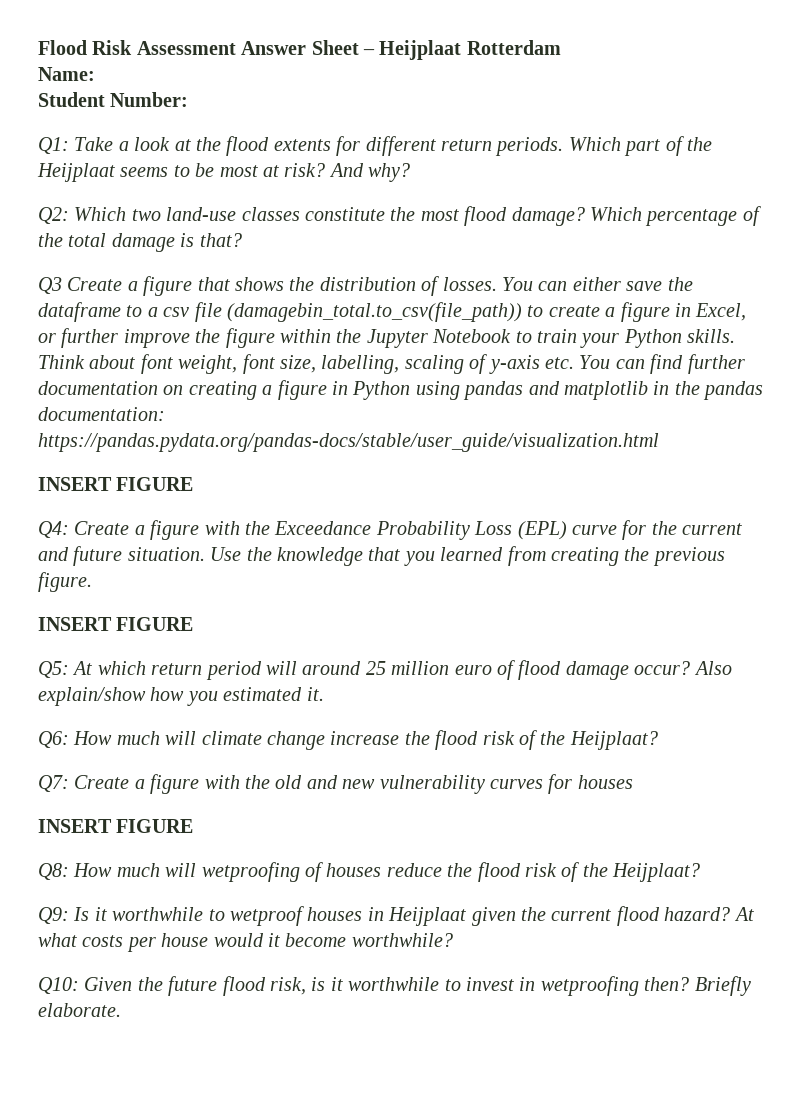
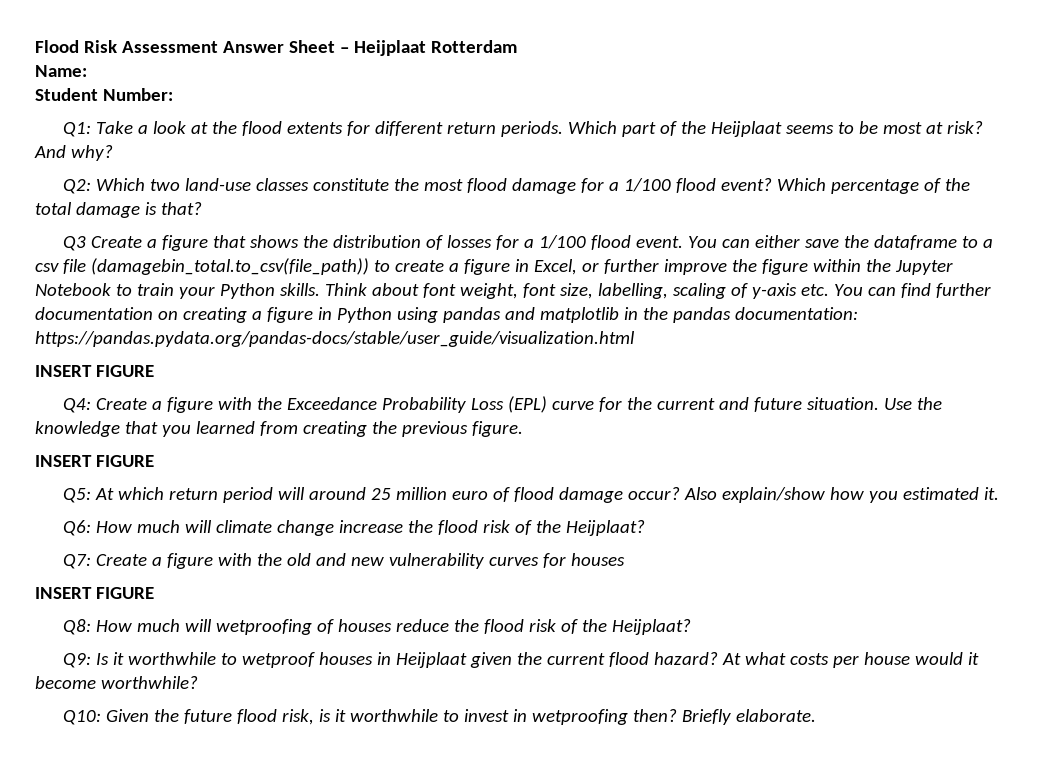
- Q2: Which two land-use classes constitute the most flood damage?
+ Q2: Which two land-use classes constitute the most flood damage for a 1/100 flood event?
- Q3 Create a figure that shows the distribution of losses.
+ Q3 Create a figure that shows the distribution of losses for a 1/100 flood event.

